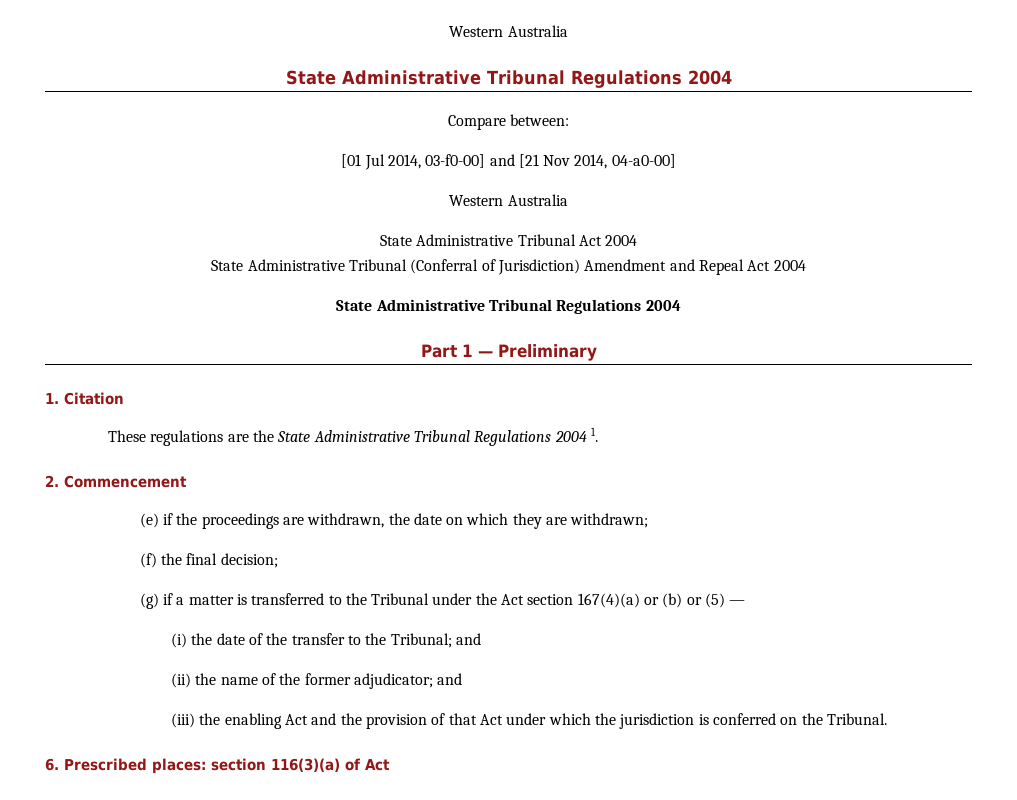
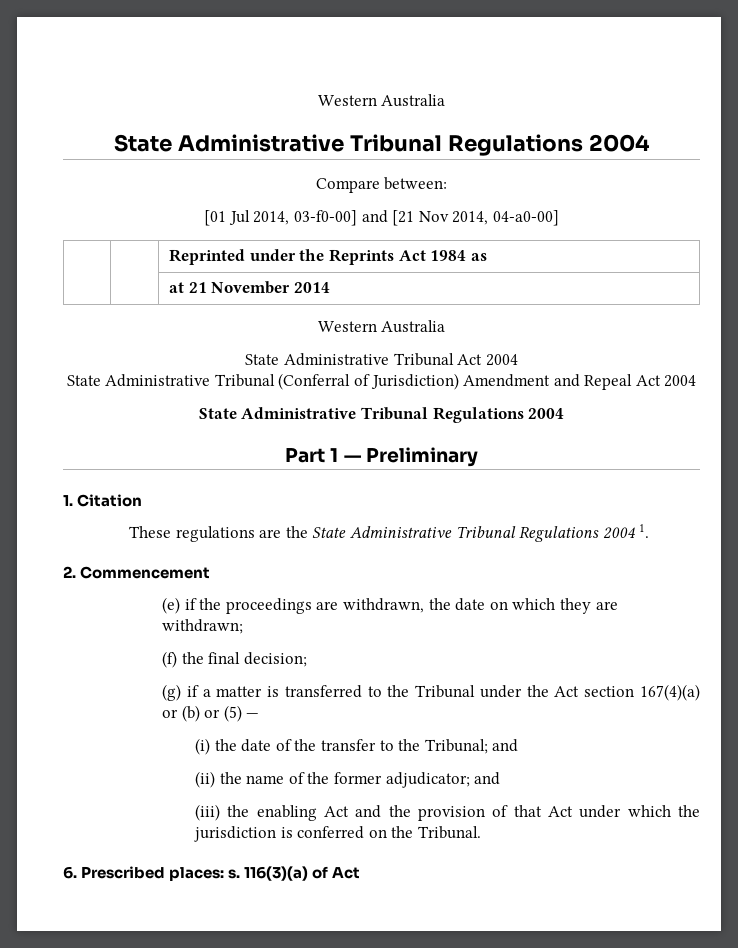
+ | | Reprinted under the Reprints Act 1984 as
+ | | at 21 November 2014
- 6. Prescribed places: section 116(3)(a) of Act
+ 6. Prescribed places: s. 116(3)(a) of Act

